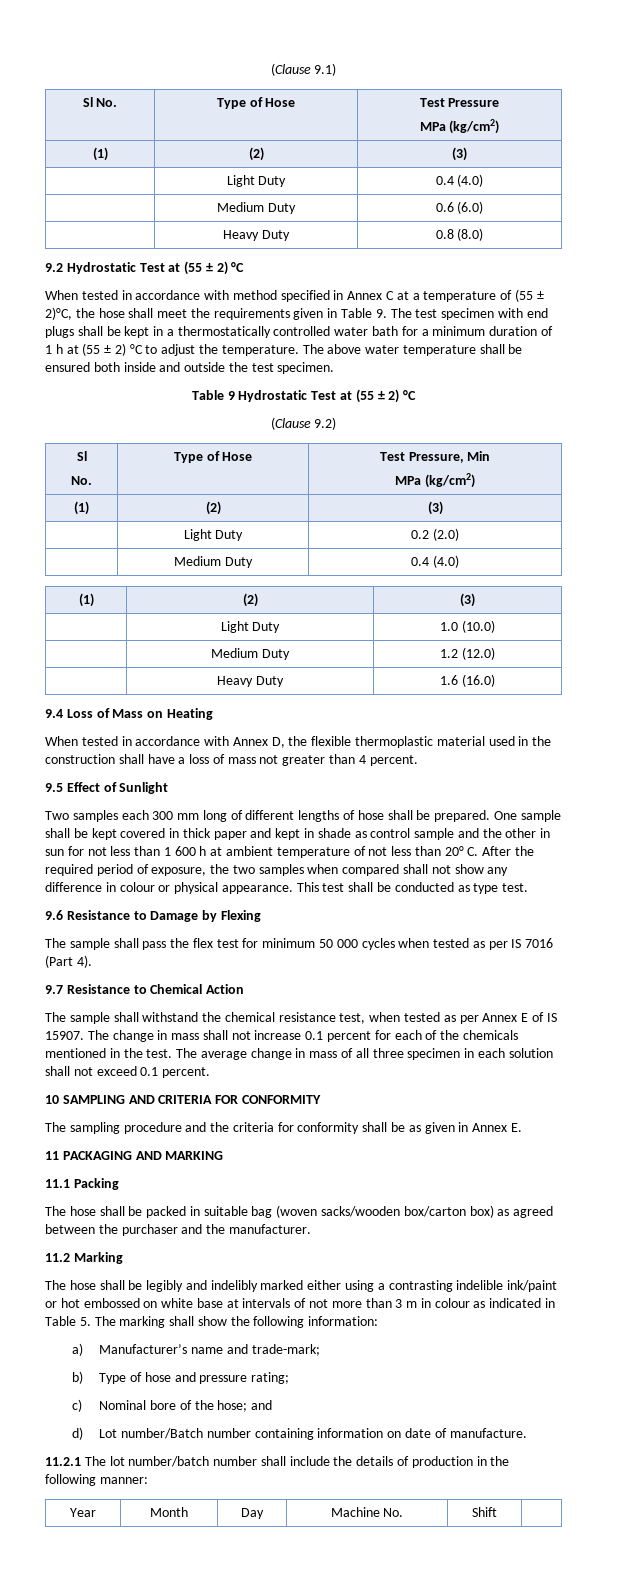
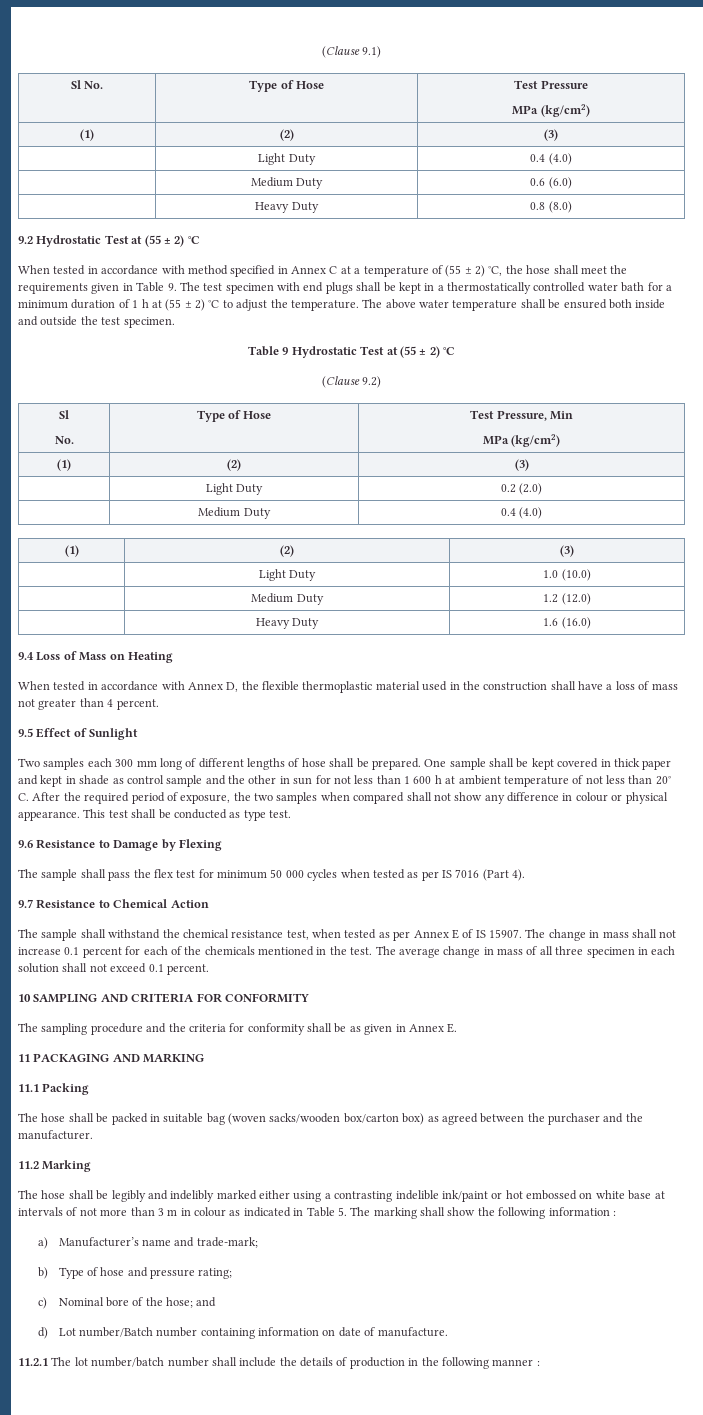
- When tested in accordance with method specified in Annex C at a temperature of (55 ± 2)°C, the hose shall meet the requirements given in Table 9. The test specimen with end plugs shall be kept in a thermostatically controlled water bath for a minimum duration of 1 h at (55 ± 2) °C to adjust the temperature.
+ When tested in accordance with method specified in Annex C at a temperature of (55 ± 2) °C, the hose shall meet the requirements given in Table 9. The test specimen with end plugs shall be kept in a thermostatically controlled water bath for a minimum duration of 1 h at (55 ± 2) °C to adjust the temperature.
- The hose shall be legibly and indelibly marked either using a contrasting indelible ink/paint or hot embossed on white base at intervals of not more than 3 m in colour as indicated in Table 5. The marking shall show the following information:
+ The hose shall be legibly and indelibly marked either using a contrasting indelible ink/paint or hot embossed on white base at intervals of not more than 3 m in colour as indicated in Table 5. The marking shall show the following information :
- 11.2.1 The lot number/batch number shall include the details of production in the following manner:
- Year | Month | Day | Machine No. | Shift |
+ 11.2.1 The lot number/batch number shall include the details of production in the following manner :

